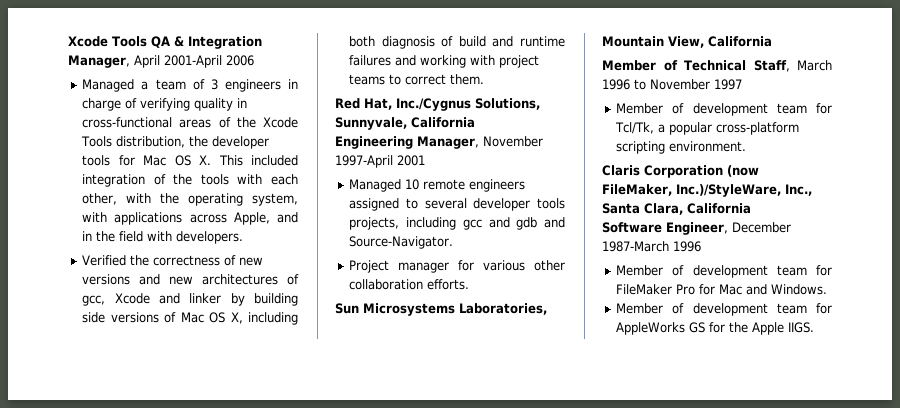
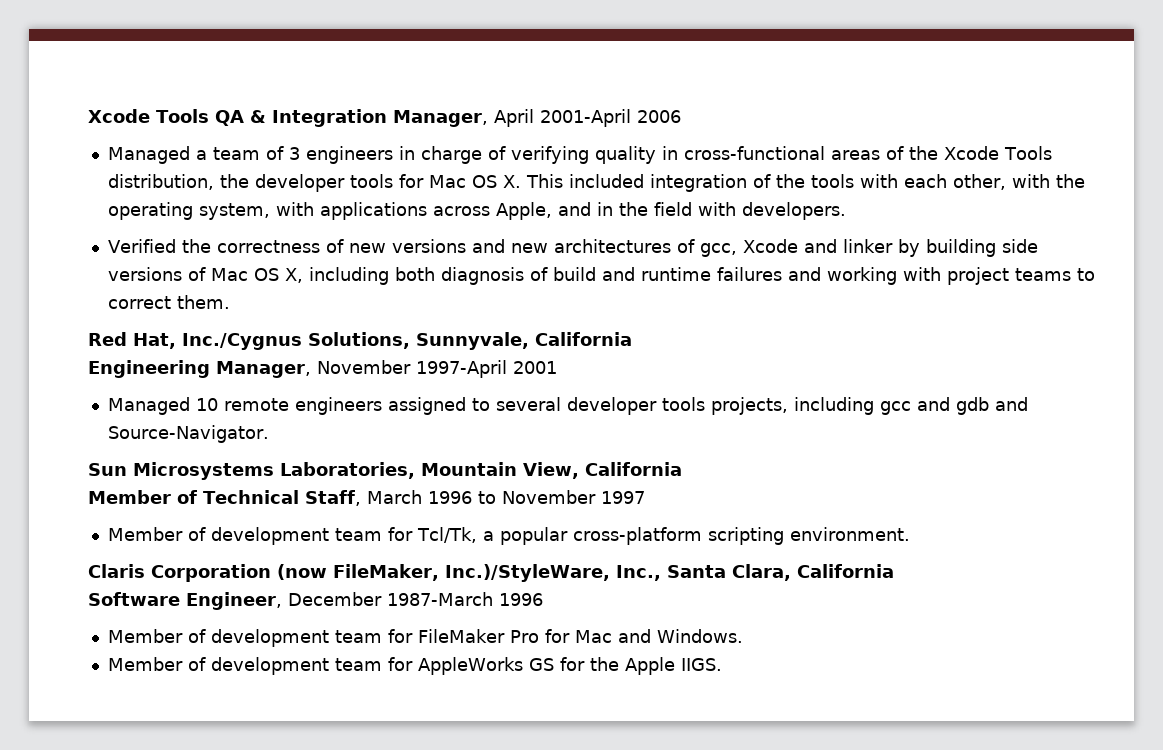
- Project manager for various other collaboration efforts.

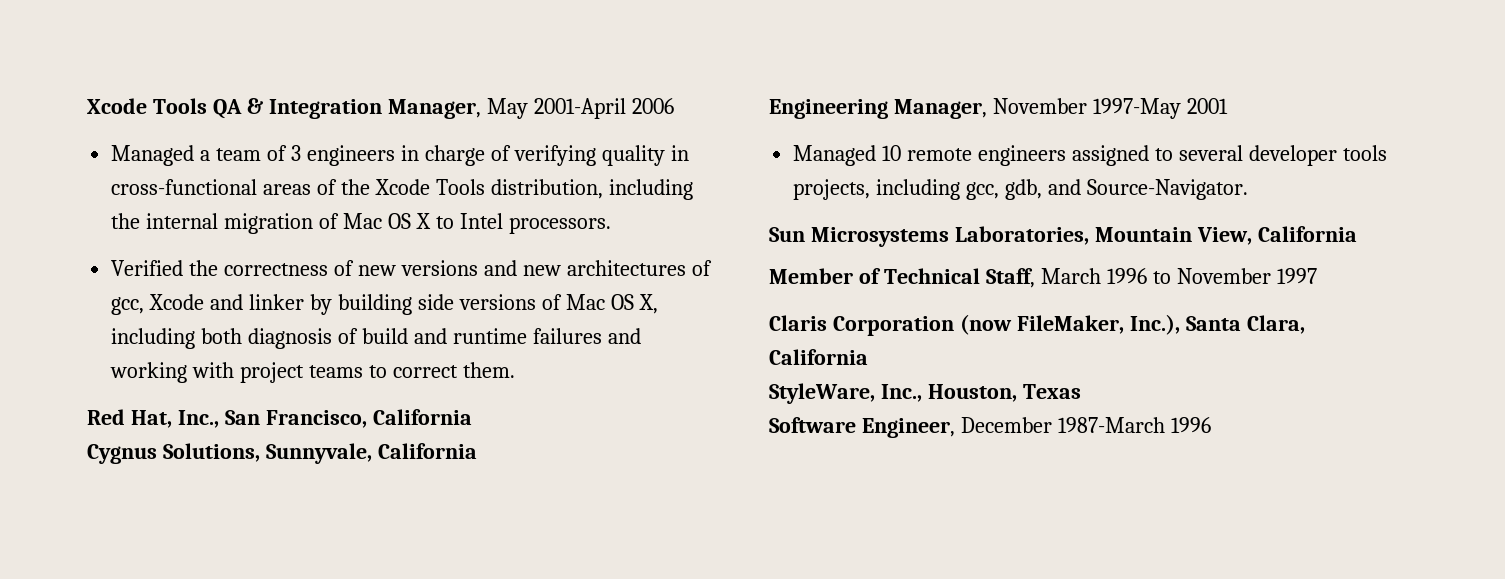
- Xcode Tools QA & Integration Manager, April 2001-April 2006
+ Xcode Tools QA & Integration Manager, May 2001-April 2006
- Managed a team of 3 engineers in charge of verifying quality in cross-functional areas of the Xcode Tools distribution, the developer tools for Mac OS X. This included integration of the tools with each other, with the operating system, with applications across Apple, and in the field with developers.
+ Managed a team of 3 engineers in charge of verifying quality in cross-functional areas of the Xcode Tools distribution, including the internal migration of Mac OS X to Intel processors.
- Red Hat, Inc./Cygnus Solutions, Sunnyvale, California
+ Red Hat, Inc., San Francisco, California
+ Cygnus Solutions, Sunnyvale, California
- Engineering Manager, November 1997-April 2001
+ Engineering Manager, November 1997-May 2001
- Managed 10 remote engineers assigned to several developer tools projects, including gcc and gdb and Source-Navigator.
+ Managed 10 remote engineers assigned to several developer tools projects, including gcc, gdb, and Source-Navigator.
- Member of development team for Tcl/Tk, a popular cross-platform scripting environment.
- Claris Corporation (now FileMaker, Inc.)/StyleWare, Inc., Santa Clara, California
+ Claris Corporation (now FileMaker, Inc.), Santa Clara, California
+ StyleWare, Inc., Houston, Texas
- Member of development team for FileMaker Pro for Mac and Windows.
- Member of development team for AppleWorks GS for the Apple IIGS.

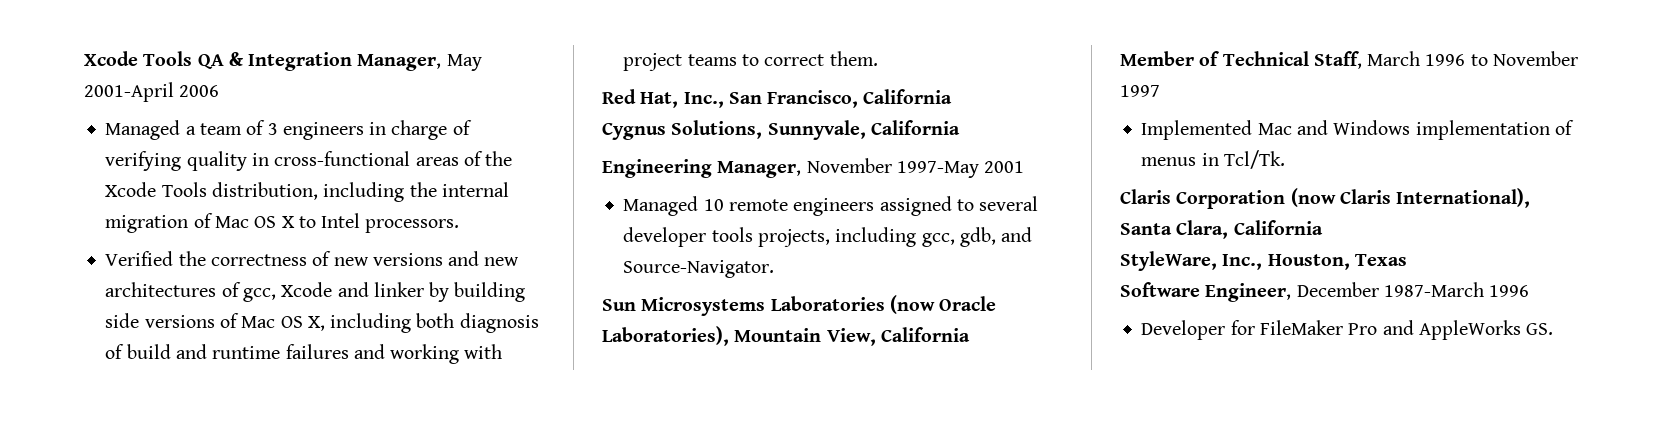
- Sun Microsystems Laboratories, Mountain View, California
+ Sun Microsystems Laboratories (now Oracle Laboratories), Mountain View, California
+ Implemented Mac and Windows implementation of menus in Tcl/Tk.
- Claris Corporation (now FileMaker, Inc.), Santa Clara, California
+ Claris Corporation (now Claris International), Santa Clara, California
+ Developer for FileMaker Pro and AppleWorks GS.

